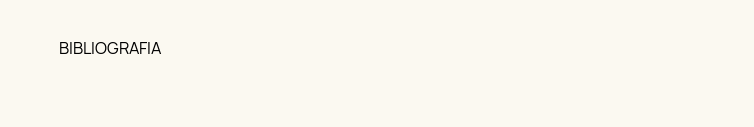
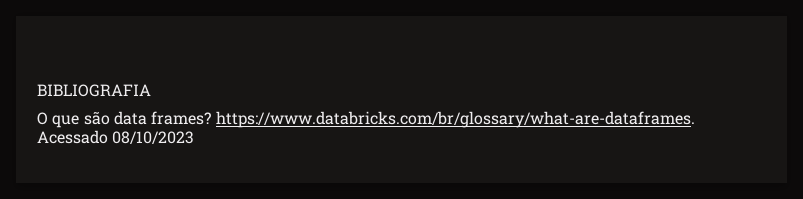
+ O que são data frames? https://www.databricks.com/br/glossary/what-are-dataframes. Acessado 08/10/2023

